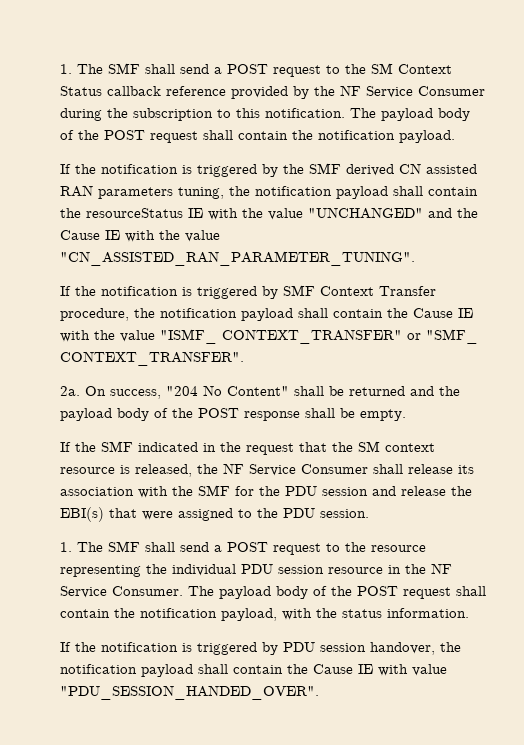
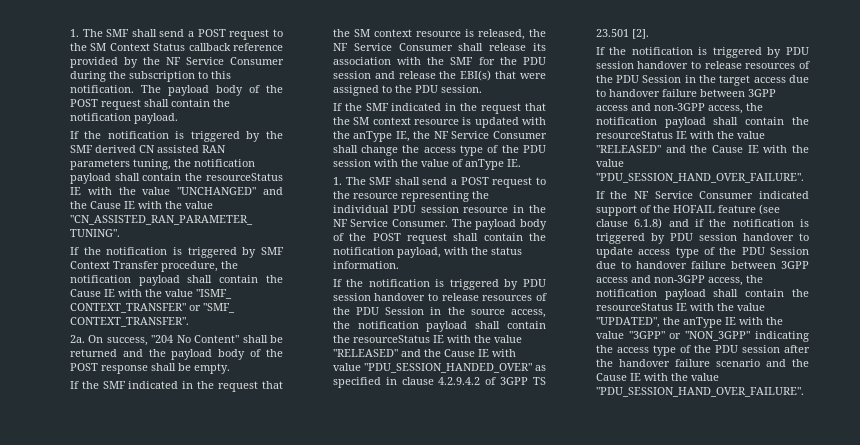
+ If the SMF indicated in the request that the SM context resource is updated with the anType IE, the NF Service Consumer shall change the access type of the PDU session with the value of anType IE.
- If the notification is triggered by PDU session handover, the notification payload shall contain the Cause IE with value "PDU_SESSION_HANDED_OVER".
+ If the notification is triggered by PDU session handover to release resources of the PDU Session in the source access, the notification payload shall contain the resourceStatus IE with the value "RELEASED" and the Cause IE with value "PDU_SESSION_HANDED_OVER" as specified in clause 4.2.9.4.2 of 3GPP TS 23.501 [2].
+ If the notification is triggered by PDU session handover to release resources of the PDU Session in the target access due to handover failure between 3GPP access and non-3GPP access, the notification payload shall contain the resourceStatus IE with the value "RELEASED" and the Cause IE with the value "PDU_SESSION_HAND_OVER_FAILURE".
+ If the NF Service Consumer indicated support of the HOFAIL feature (see clause 6.1.8) and if the notification is triggered by PDU session handover to update access type of the PDU Session due to handover failure between 3GPP access and non-3GPP access, the notification payload shall contain the resourceStatus IE with the value "UPDATED", the anType IE with the value "3GPP" or "NON_3GPP" indicating the access type of the PDU session after the handover failure scenario and the Cause IE with the value "PDU_SESSION_HAND_OVER_FAILURE".

